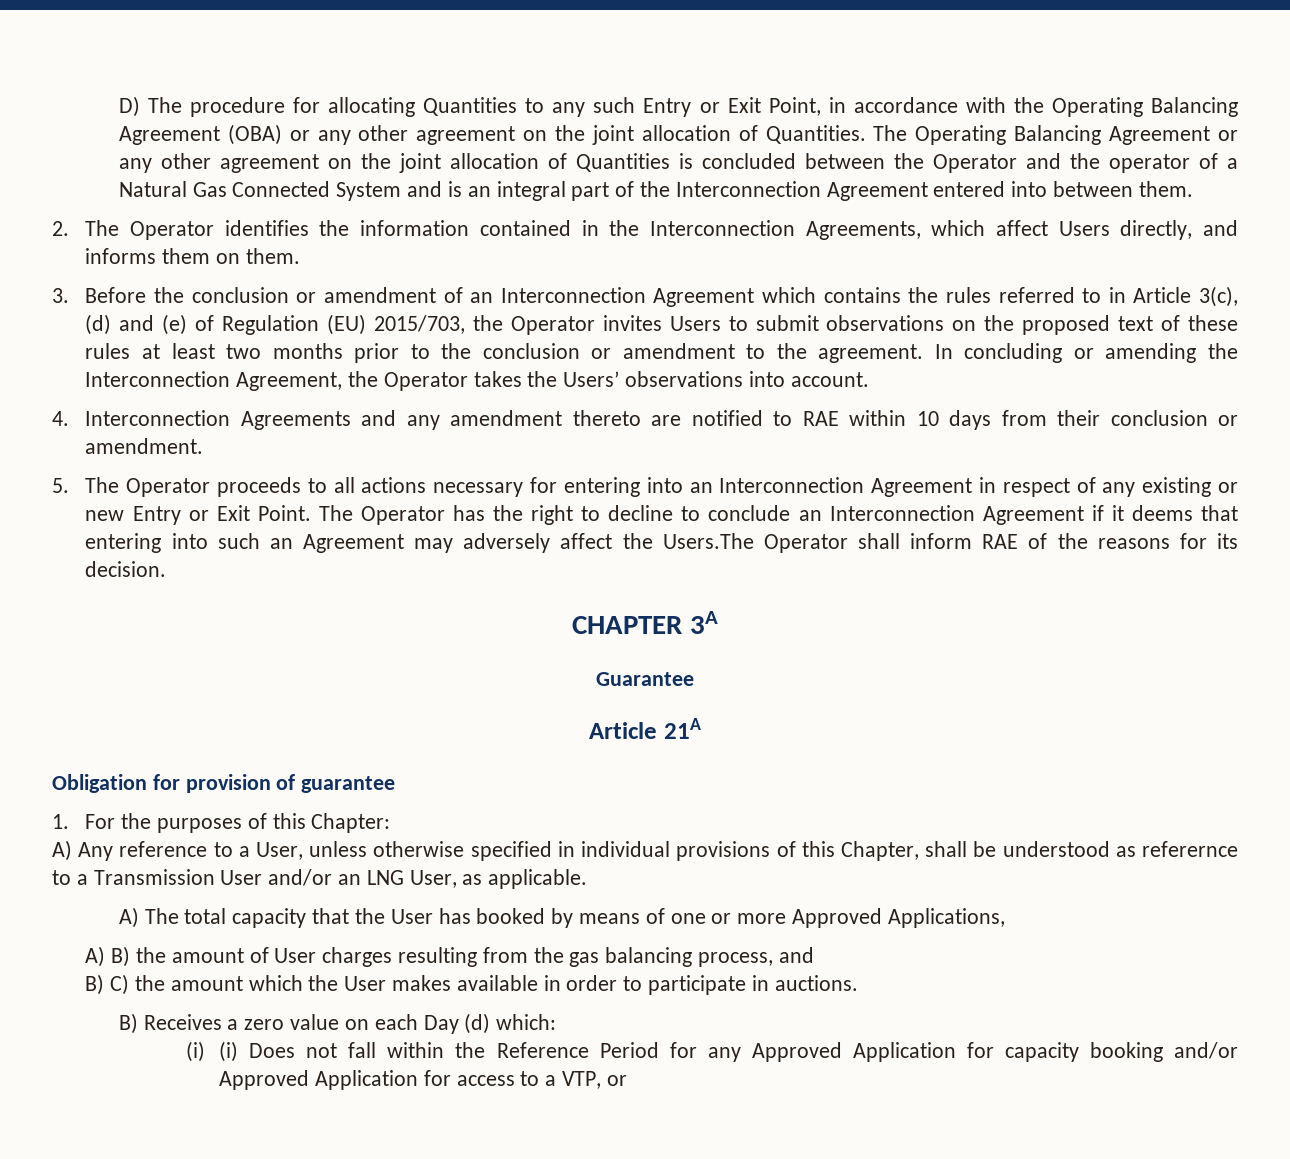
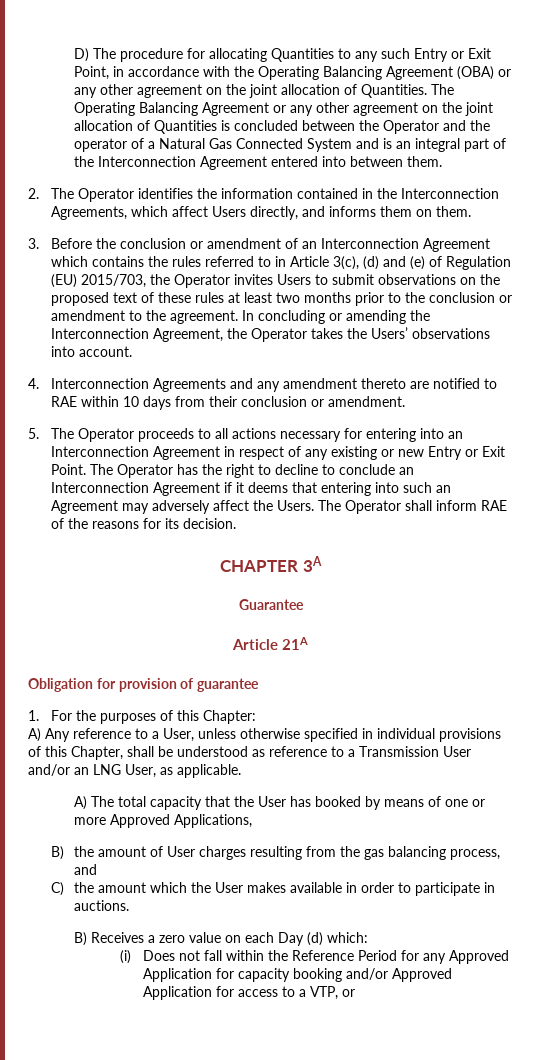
- The Operator has the right to decline to conclude an Interconnection Agreement if it deems that entering into such an Agreement may adversely affect the Users.The Operator shall inform RAE of the reasons for its decision.
+ The Operator has the right to decline to conclude an Interconnection Agreement if it deems that entering into such an Agreement may adversely affect the Users. The Operator shall inform RAE of the reasons for its decision.
- Α) Any reference to a User, unless otherwise specified in individual provisions of this Chapter, shall be understood as referernce to a Transmission User and/or an LNG User, as applicable.
+ Α) Any reference to a User, unless otherwise specified in individual provisions of this Chapter, shall be understood as reference to a Transmission User and/or an LNG User, as applicable.
- A) B) the amount of User charges resulting from the gas balancing process, and
+ B) the amount of User charges resulting from the gas balancing process, and
- B) C) the amount which the User makes available in order to participate in auctions.
+ C) the amount which the User makes available in order to participate in auctions.
- (i) (i) Does not fall within the Reference Period for any Approved Application for capacity booking and/or Approved Application for access to a VTP, or
+ (i) Does not fall within the Reference Period for any Approved Application for capacity booking and/or Approved Application for access to a VTP, or

